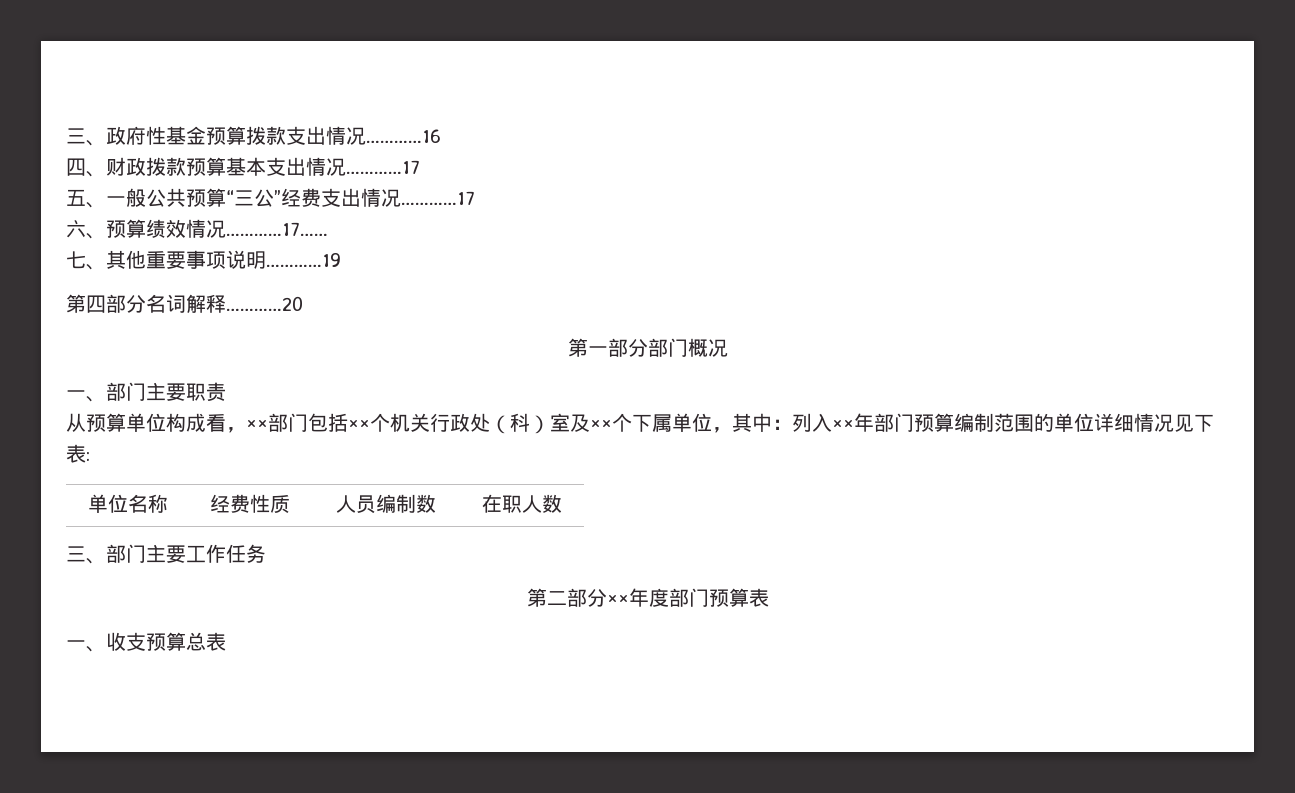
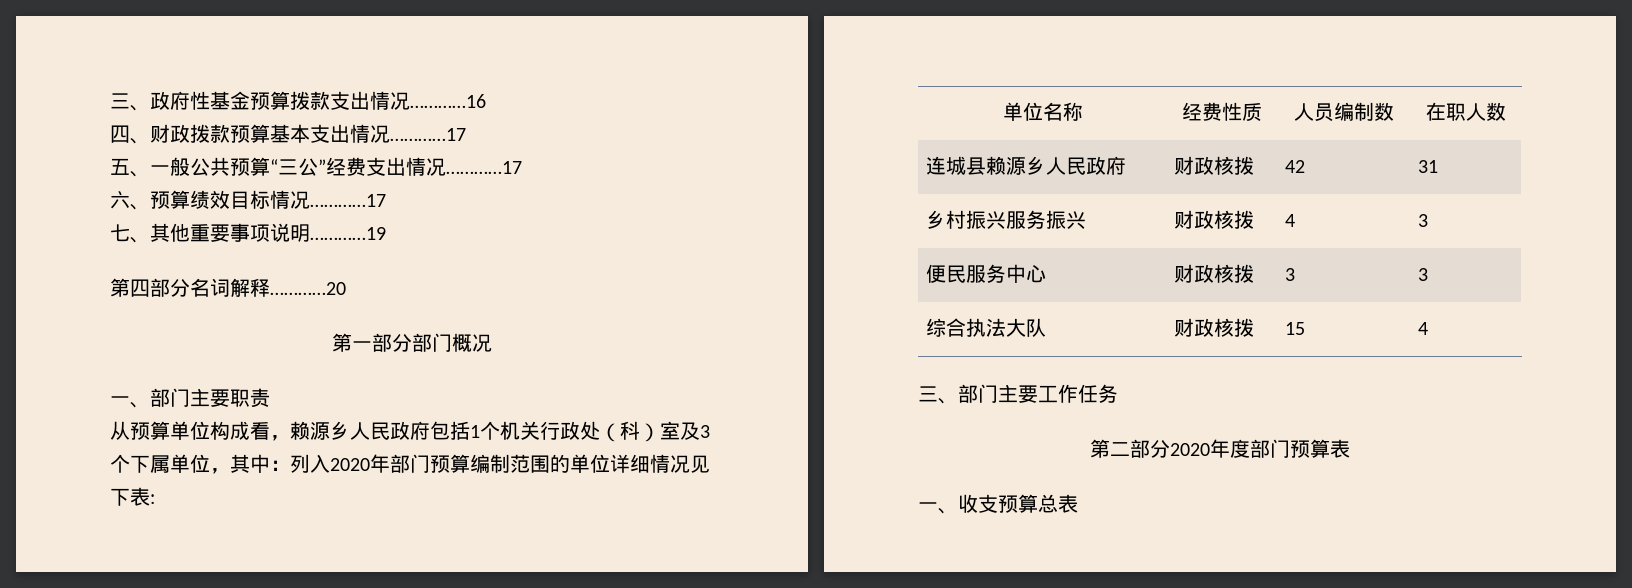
- 六、预算绩效情况…………17……
+ 六、预算绩效目标情况…………17
- 从预算单位构成看，××部门包括××个机关行政处（科）室及××个下属单位，其中：列入××年部门预算编制范围的单位详细情况见下表:
+ 从预算单位构成看，赖源乡人民政府包括1个机关行政处（科）室及3个下属单位，其中：列入2020年部门预算编制范围的单位详细情况见下表:
+ 连城县赖源乡人民政府 | 财政核拨 | 42 | 31
+ 乡村振兴服务振兴 | 财政核拨 | 4 | 3
+ 便民服务中心 | 财政核拨 | 3 | 3
+ 综合执法大队 | 财政核拨 | 15 | 4
- 第二部分××年度部门预算表
+ 第二部分2020年度部门预算表

